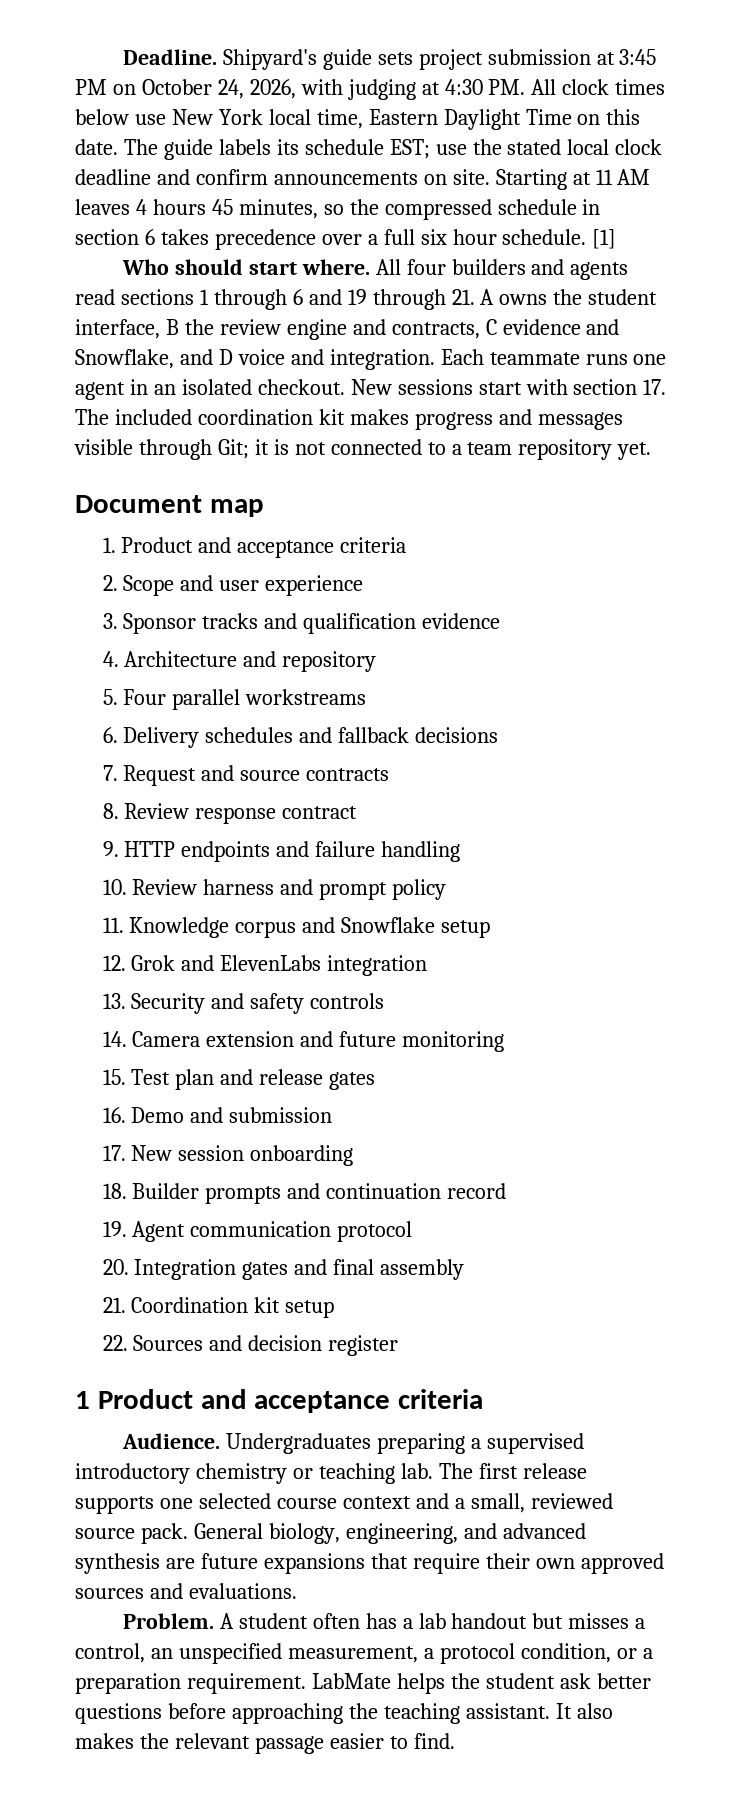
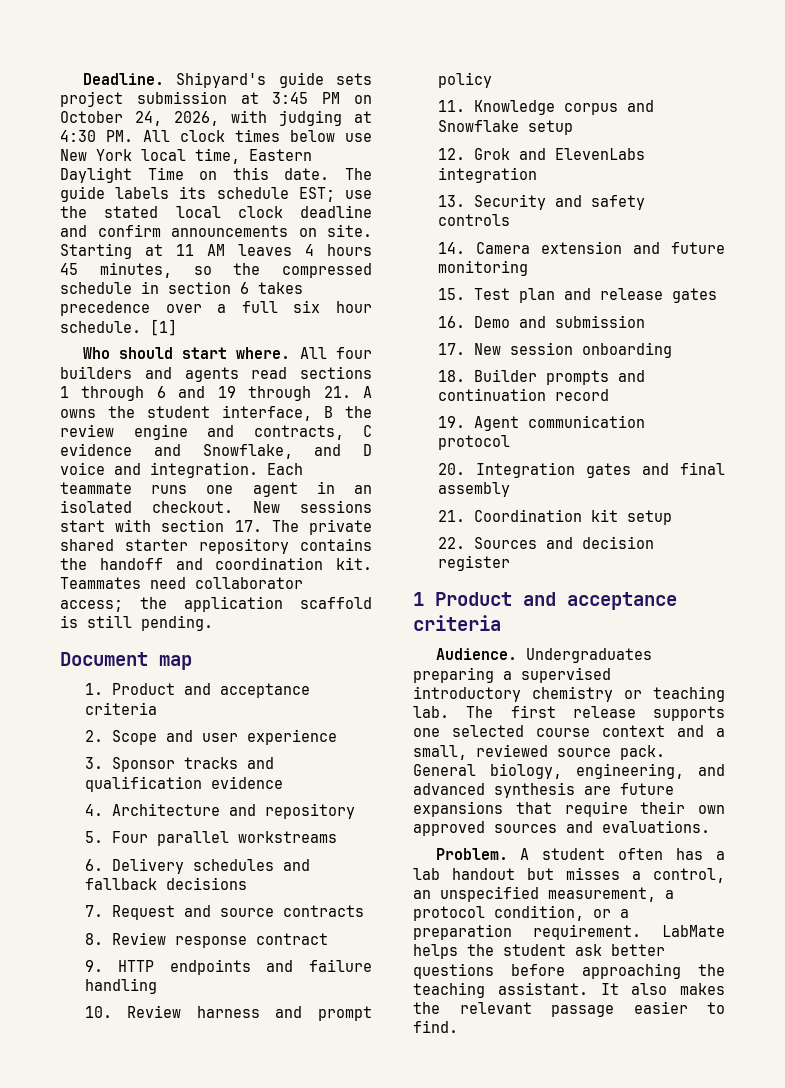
- New sessions start with section 17. The included coordination kit makes progress and messages visible through Git; it is not connected to a team repository yet.
+ New sessions start with section 17. The private shared starter repository contains the handoff and coordination kit. Teammates need collaborator access; the application scaffold is still pending.

